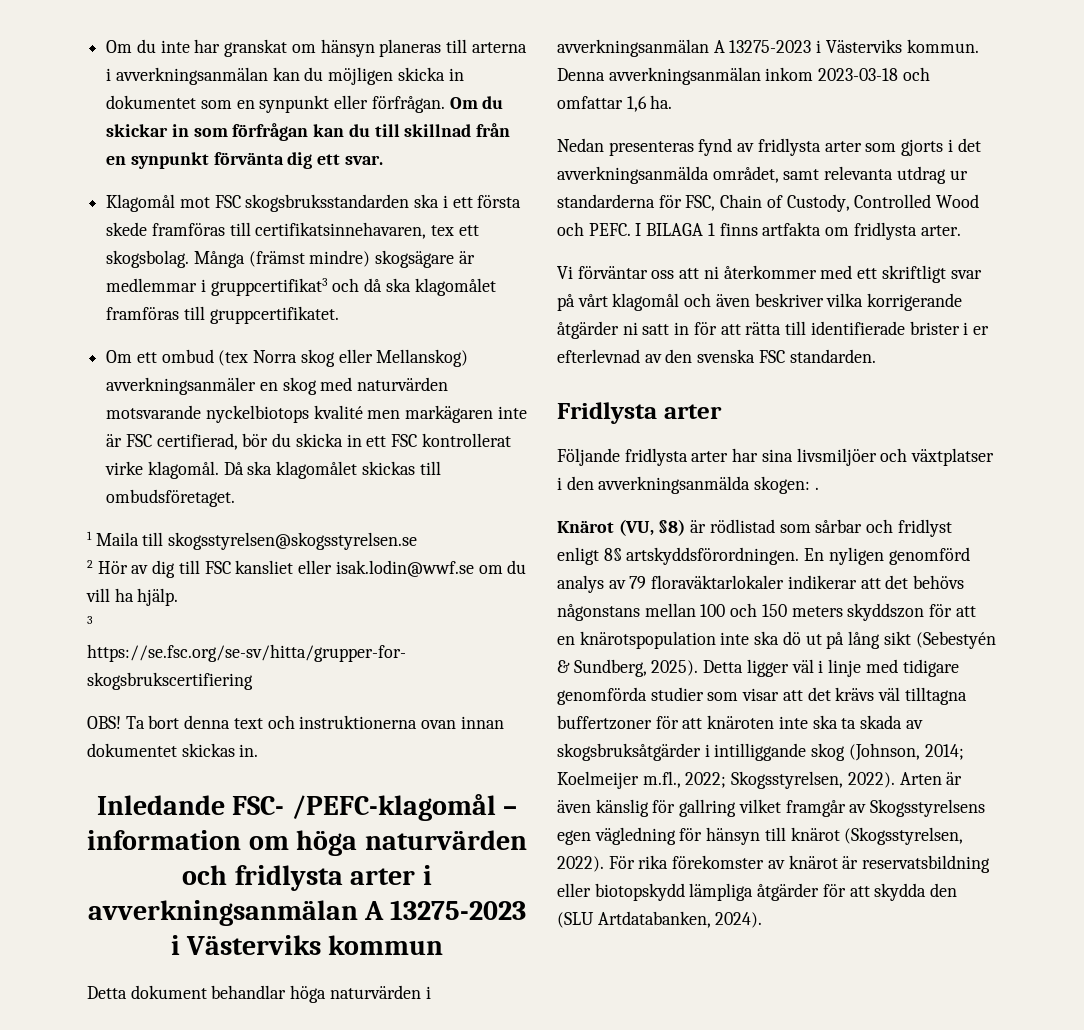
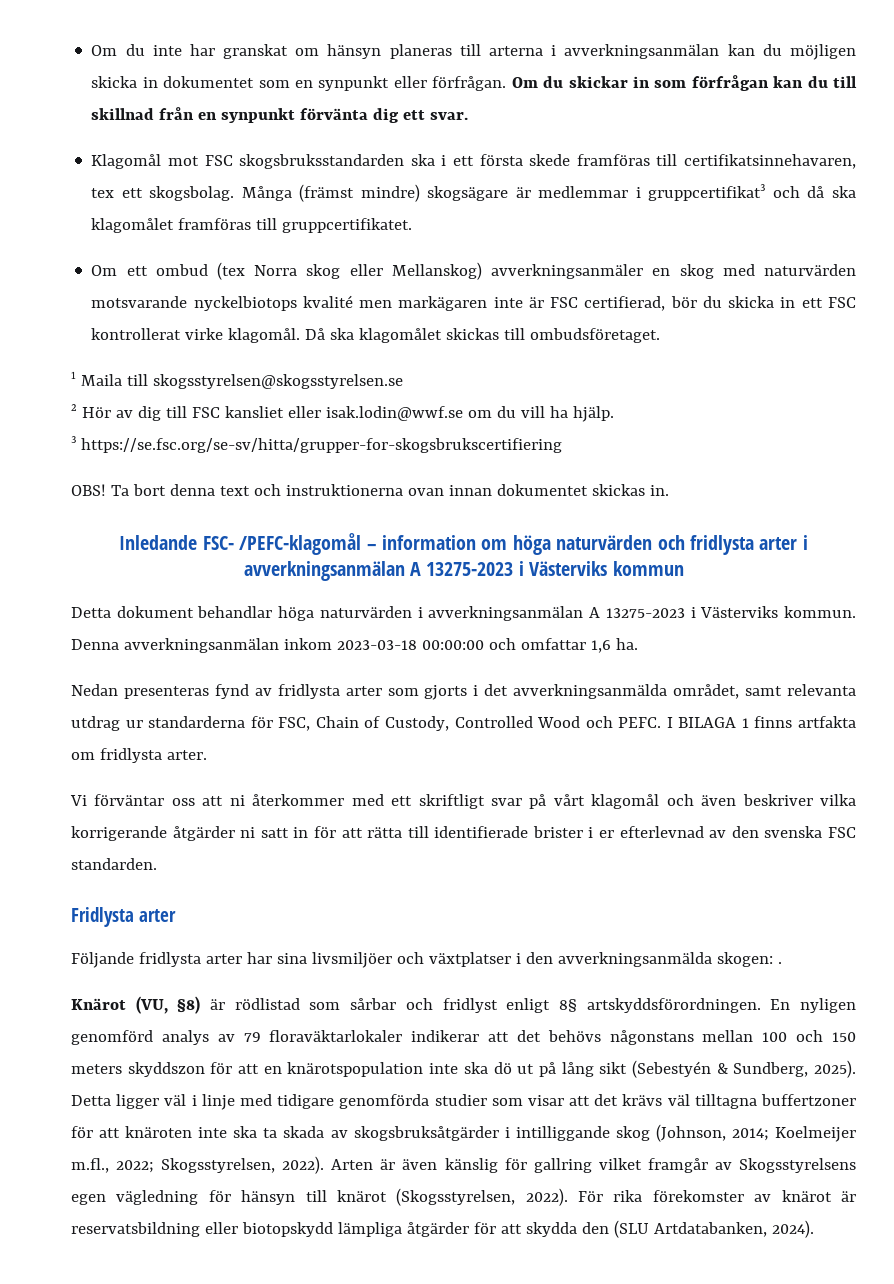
- Denna avverkningsanmälan inkom 2023-03-18 och omfattar 1,6 ha.
+ Denna avverkningsanmälan inkom 2023-03-18 00:00:00 och omfattar 1,6 ha.

